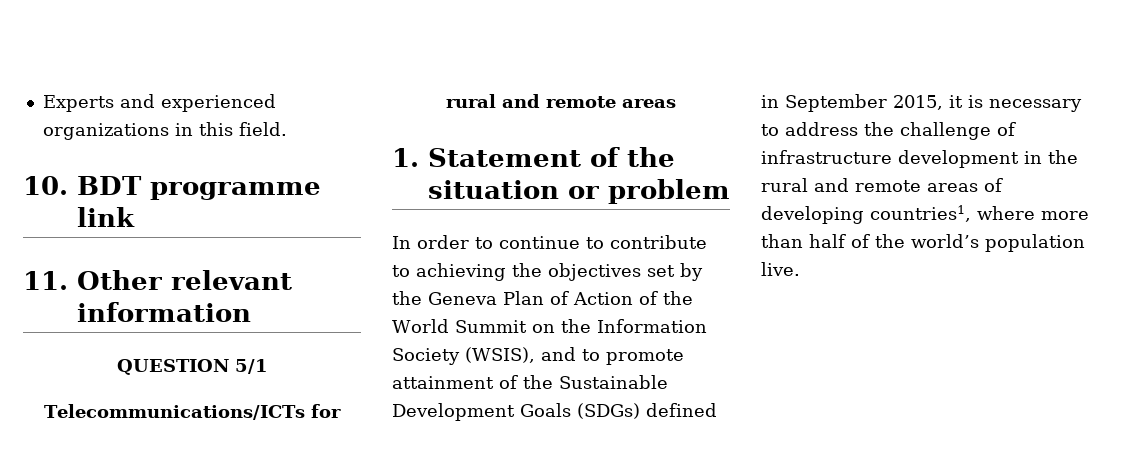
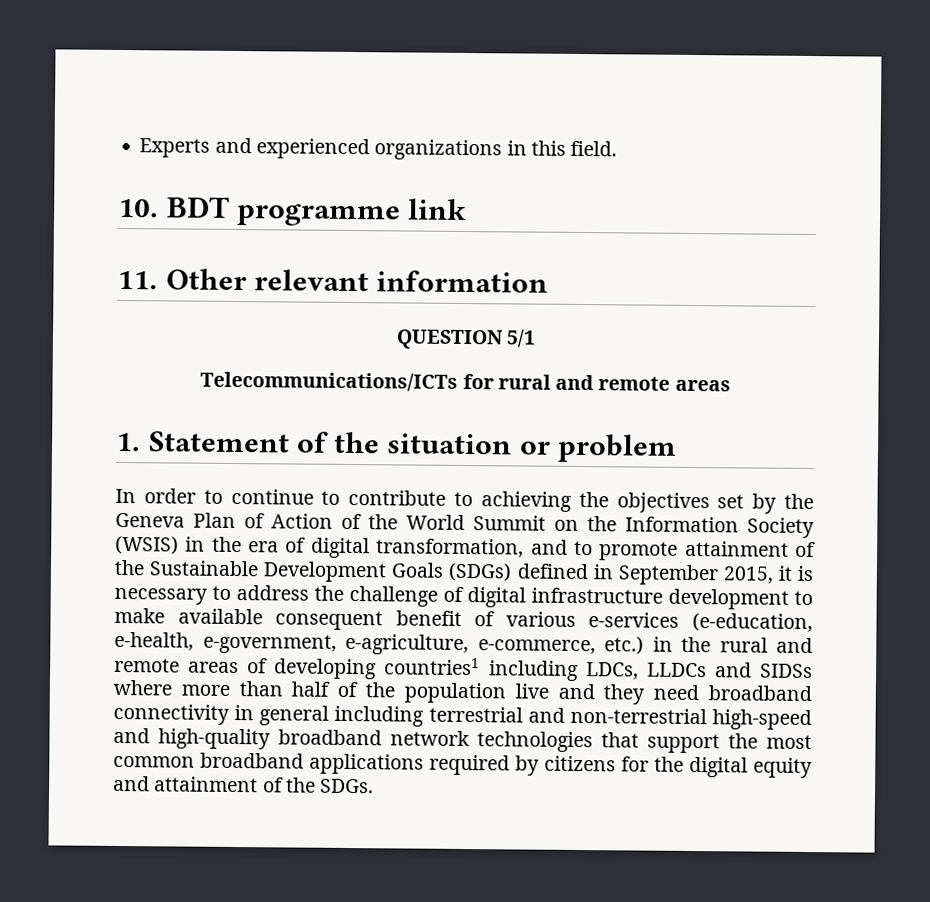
- In order to continue to contribute to achieving the objectives set by the Geneva Plan of Action of the World Summit on the Information Society (WSIS), and to promote attainment of the Sustainable Development Goals (SDGs) defined in September 2015, it is necessary to address the challenge of infrastructure development in the rural and remote areas of developing countries1, where more than half of the world’s population live.
+ In order to continue to contribute to achieving the objectives set by the Geneva Plan of Action of the World Summit on the Information Society (WSIS) in the era of digital transformation, and to promote attainment of the Sustainable Development Goals (SDGs) defined in September 2015, it is necessary to address the challenge of digital infrastructure development to make available consequent benefit of various e-services (e-education, e-health, e-government, e-agriculture, e-commerce, etc.) in the rural and remote areas of developing countries1 including LDCs, LLDCs and SIDSs where more than half of the population live and they need broadband connectivity in general including terrestrial and non-terrestrial high-speed and high-quality broadband network technologies that support the most common broadband applications required by citizens for the digital equity and attainment of the SDGs.

